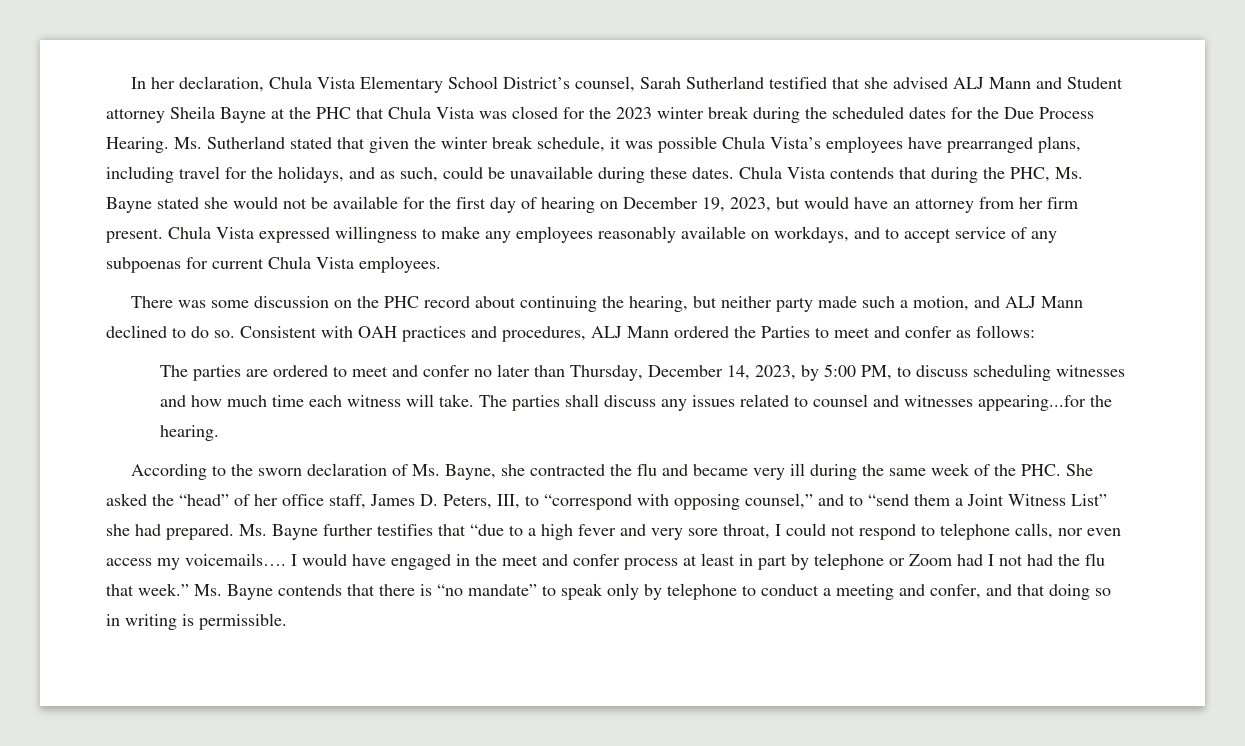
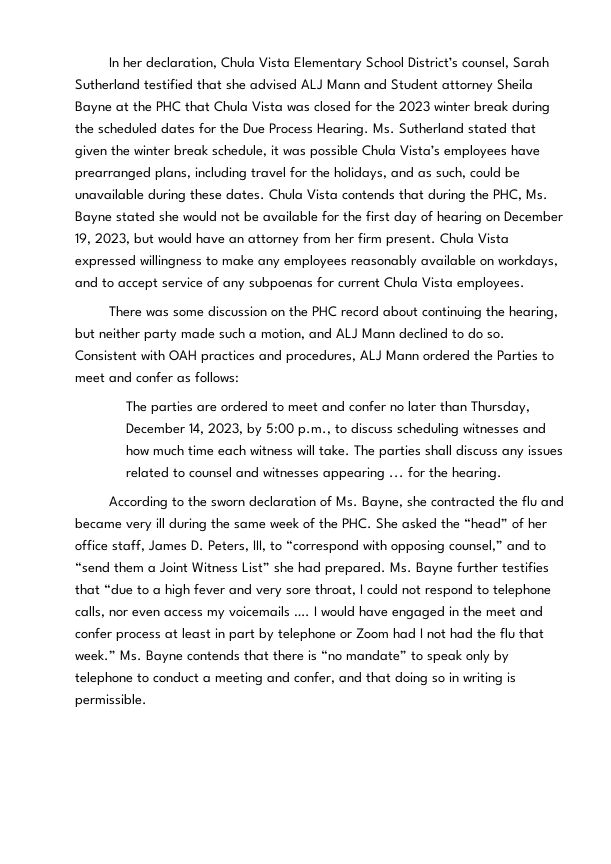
- The parties are ordered to meet and confer no later than Thursday, December 14, 2023, by 5:00 PM, to discuss scheduling witnesses and how much time each witness will take.
+ The parties are ordered to meet and confer no later than Thursday, December 14, 2023, by 5:00 p.m., to discuss scheduling witnesses and how much time each witness will take.
- The parties shall discuss any issues related to counsel and witnesses appearing...for the hearing.
+ The parties shall discuss any issues related to counsel and witnesses appearing ... for the hearing.
- Ms. Bayne further testifies that “due to a high fever and very sore throat, I could not respond to telephone calls, nor even access my voicemails….
+ Ms. Bayne further testifies that “due to a high fever and very sore throat, I could not respond to telephone calls, nor even access my voicemails ….

